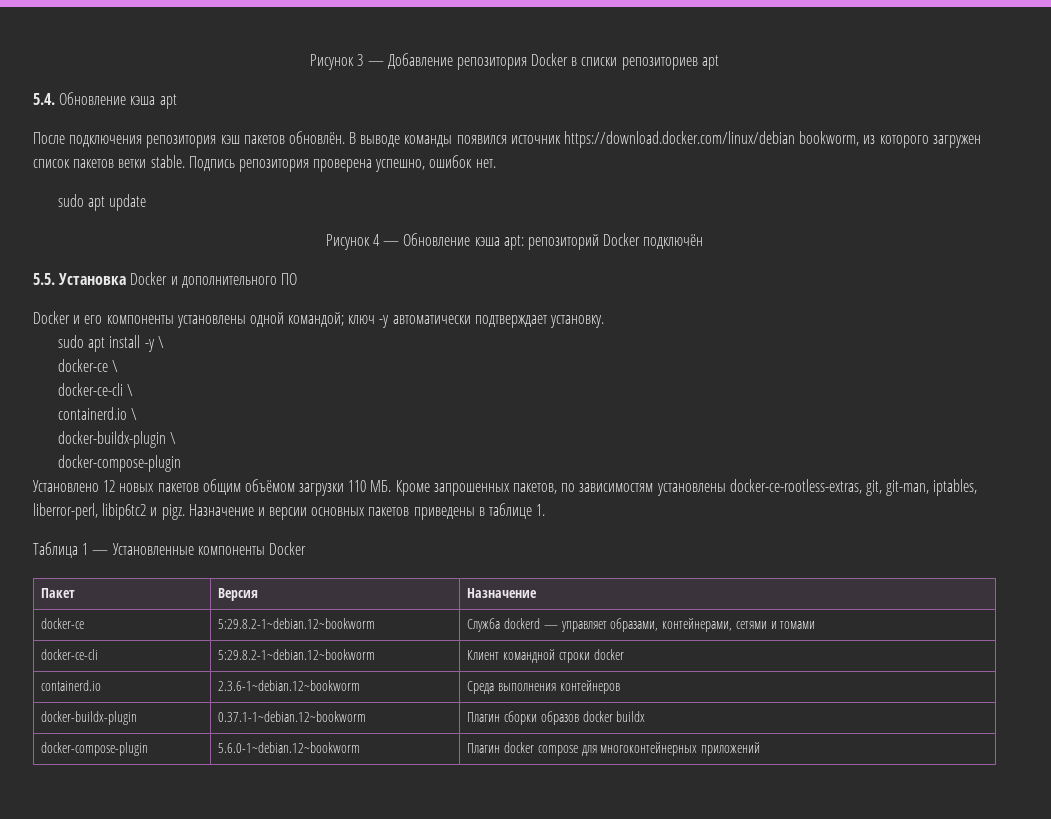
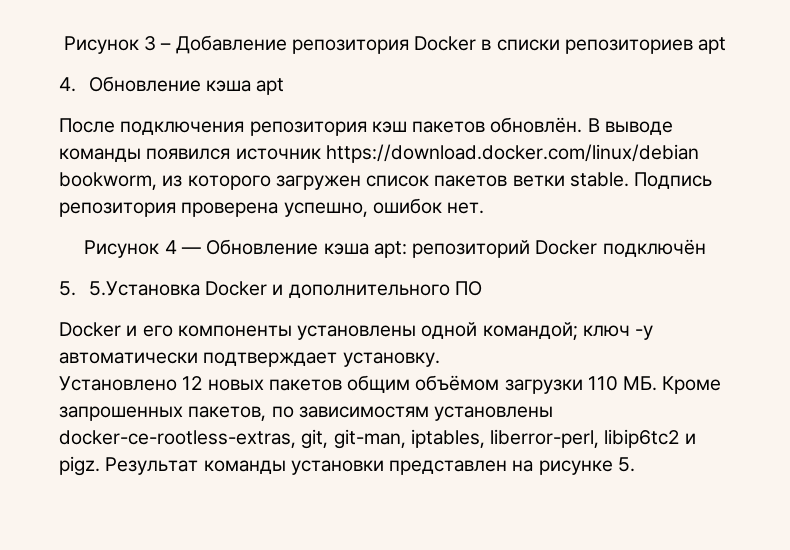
- Рисунок 3 — Добавление репозитория Docker в списки репозиториев apt
+ Рисунок 3 – Добавление репозитория Docker в списки репозиториев apt
- 5.4. Обновление кэша apt
+ 4. Обновление кэша apt
- sudo apt update
- 5.5. Установка Docker и дополнительного ПО
+ 5. 5.Установка Docker и дополнительного ПО
- sudo apt install -y \
- docker-ce \
- docker-ce-cli \
- containerd.io \
- docker-buildx-plugin \
- docker-compose-plugin
- Назначение и версии основных пакетов приведены в таблице 1.
- Таблица 1 — Установленные компоненты Docker
- Пакет | Версия | Назначение
- docker-ce | 5:29.8.2-1~debian.12~bookworm | Служба dockerd — управляет образами, контейнерами, сетями и томами
- docker-ce-cli | 5:29.8.2-1~debian.12~bookworm | Клиент командной строки docker
- containerd.io | 2.3.6-1~debian.12~bookworm | Среда выполнения контейнеров
- docker-buildx-plugin | 0.37.1-1~debian.12~bookworm | Плагин сборки образов docker buildx
- docker-compose-plugin | 5.6.0-1~debian.12~bookworm | Плагин docker compose для многоконтейнерных приложений
+ Результат команды установки представлен на рисунке 5.

